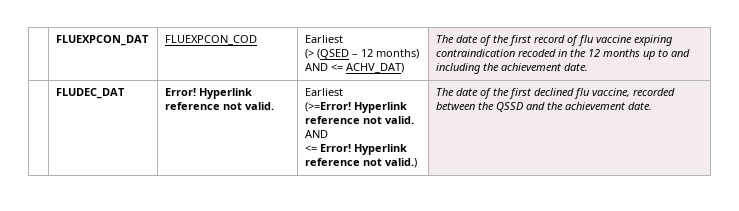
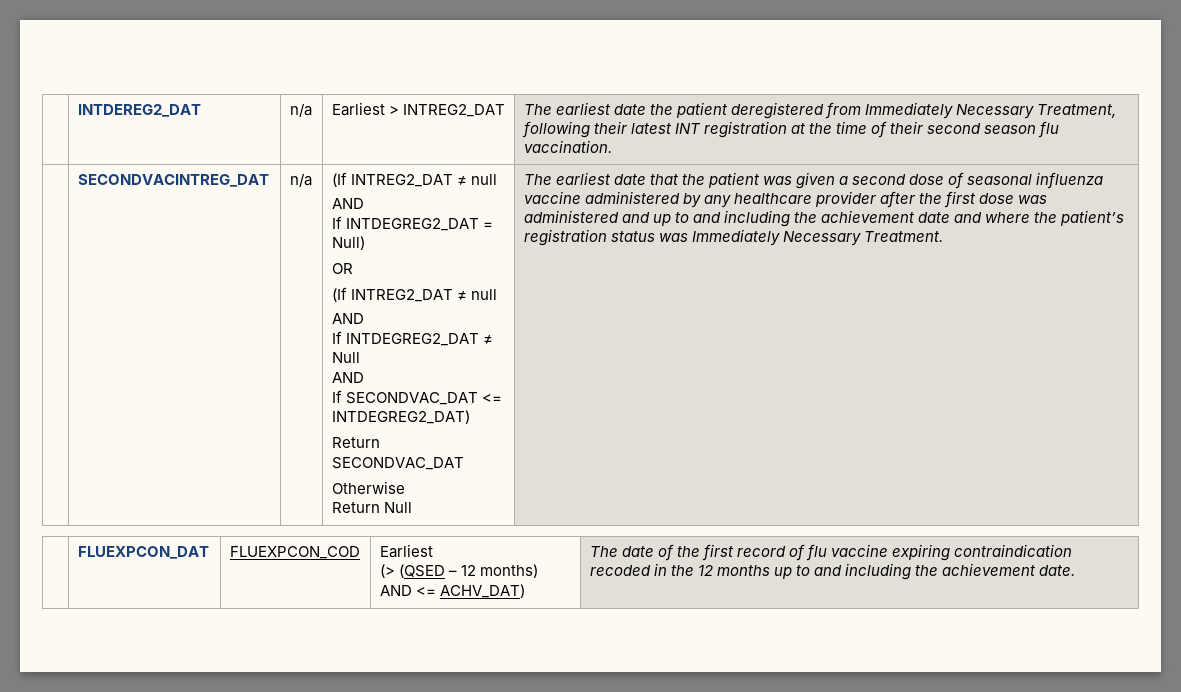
+ | INTDEREG2_DAT | n/a | Earliest > INTREG2_DAT | The earliest date the patient deregistered from Immediately Necessary Treatment, following their latest INT registration at the time of their second season flu vaccination.
+ | SECONDVACINTREG_DAT | n/a | (If INTREG2_DAT ≠ null
+ AND
+ If INTDEGREG2_DAT = Null)
+ OR
+ (If INTREG2_DAT ≠ null
+ AND
+ If INTDEGREG2_DAT ≠ Null
+ AND
+ If SECONDVAC_DAT <= INTDEGREG2_DAT)
+ Return SECONDVAC_DAT
+ Otherwise
+ Return Null | The earliest date that the patient was given a second dose of seasonal influenza vaccine administered by any healthcare provider after the first dose was administered and up to and including the achievement date and where the patient’s registration status was Immediately Necessary Treatment.
- | FLUDEC_DAT | Error! Hyperlink reference not valid. | Earliest
- (>=Error! Hyperlink reference not valid. AND
- <= Error! Hyperlink reference not valid.) | The date of the first declined flu vaccine, recorded between the QSSD and the achievement date.

